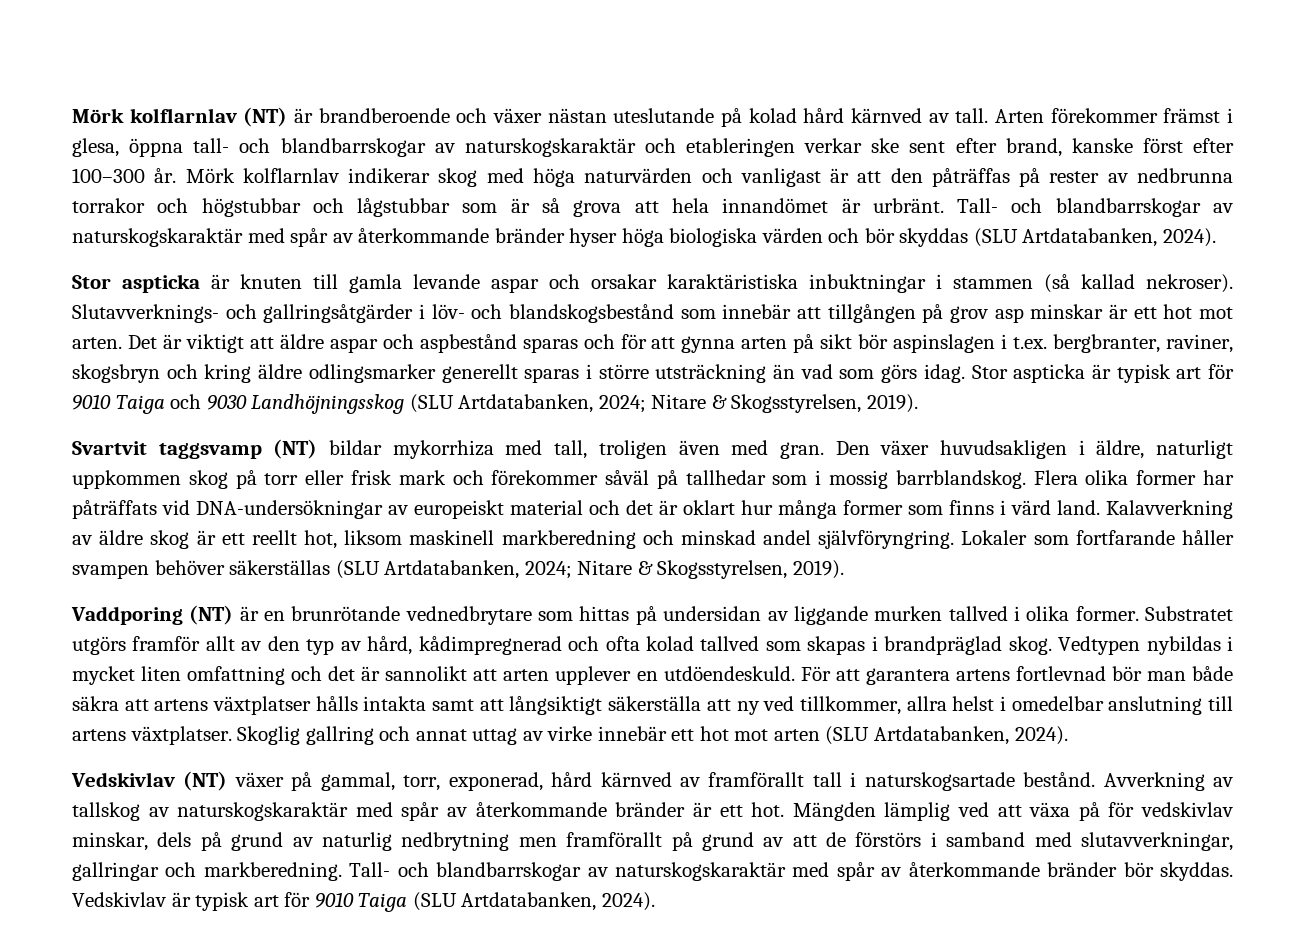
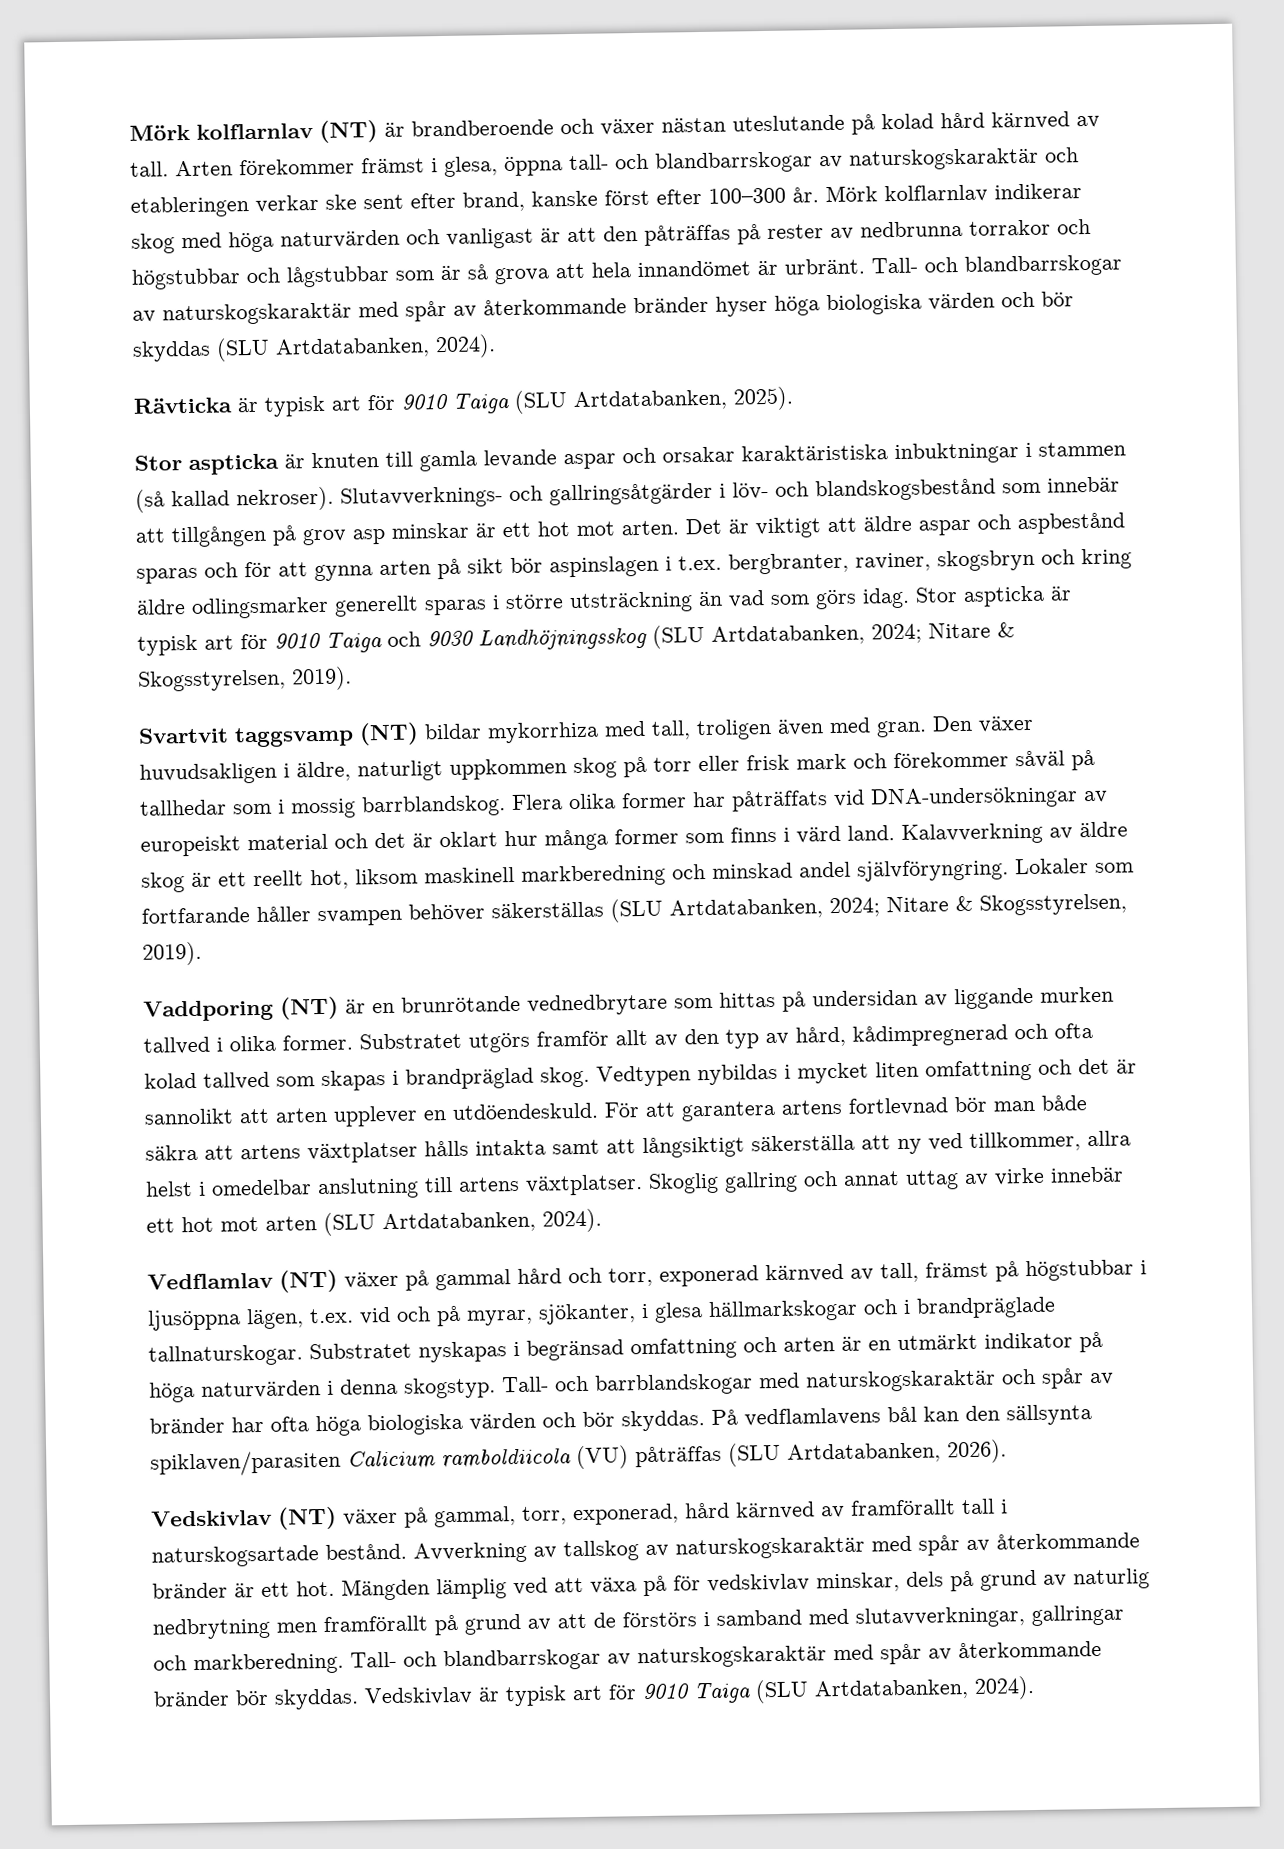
+ Rävticka är typisk art för 9010 Taiga (SLU Artdatabanken, 2025).
+ Vedflamlav (NT) växer på gammal hård och torr, exponerad kärnved av tall, främst på högstubbar i ljusöppna lägen, t.ex. vid och på myrar, sjökanter, i glesa hällmarkskogar och i brandpräglade tallnaturskogar. Substratet nyskapas i begränsad omfattning och arten är en utmärkt indikator på höga naturvärden i denna skogstyp. Tall- och barrblandskogar med naturskogskaraktär och spår av bränder har ofta höga biologiska värden och bör skyddas. På vedflamlavens bål kan den sällsynta spiklaven/parasiten Calicium ramboldiicola (VU) påträffas (SLU Artdatabanken, 2026).

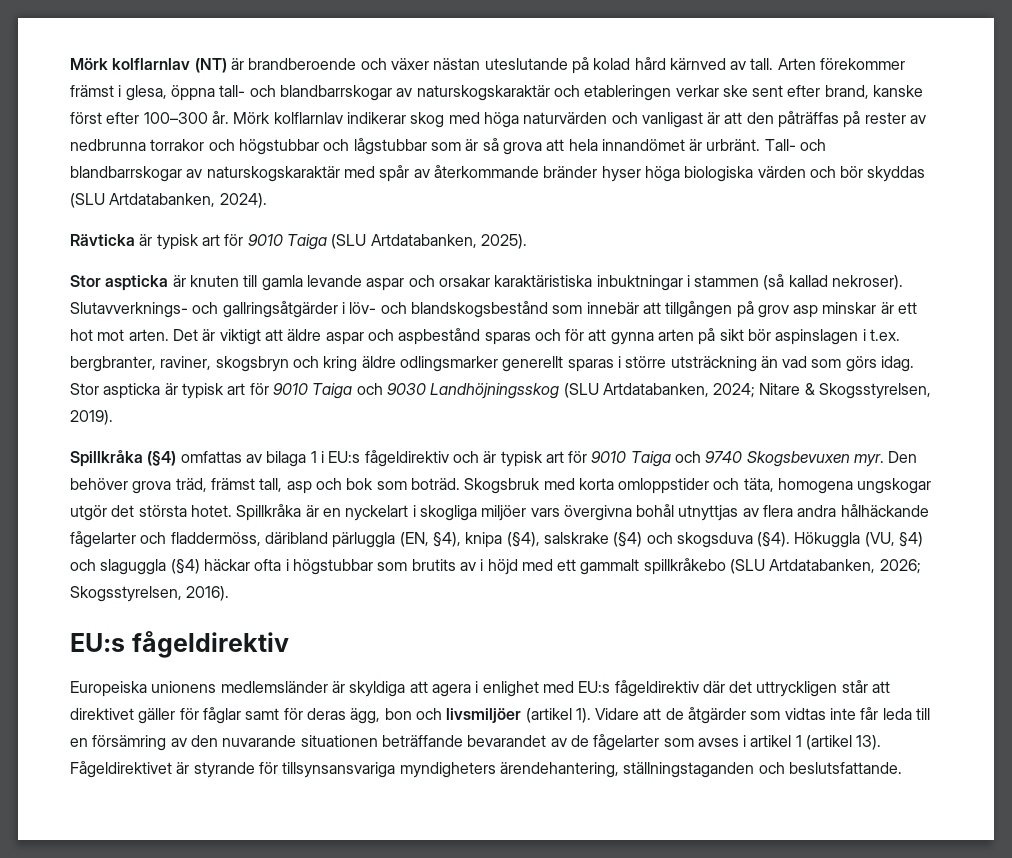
- Svartvit taggsvamp (NT) bildar mykorrhiza med tall, troligen även med gran. Den växer huvudsakligen i äldre, naturligt uppkommen skog på torr eller frisk mark och förekommer såväl på tallhedar som i mossig barrblandskog. Flera olika former har påträffats vid DNA-undersökningar av europeiskt material och det är oklart hur många former som finns i värd land. Kalavverkning av äldre skog är ett reellt hot, liksom maskinell markberedning och minskad andel självföryngring. Lokaler som fortfarande håller svampen behöver säkerställas (SLU Artdatabanken, 2024; Nitare & Skogsstyrelsen, 2019).
- Vaddporing (NT) är en brunrötande vednedbrytare som hittas på undersidan av liggande murken tallved i olika former. Substratet utgörs framför allt av den typ av hård, kådimpregnerad och ofta kolad tallved som skapas i brandpräglad skog. Vedtypen nybildas i mycket liten omfattning och det är sannolikt att arten upplever en utdöendeskuld. För att garantera artens fortlevnad bör man både säkra att artens växtplatser hålls intakta samt att långsiktigt säkerställa att ny ved tillkommer, allra helst i omedelbar anslutning till artens växtplatser. Skoglig gallring och annat uttag av virke innebär ett hot mot arten (SLU Artdatabanken, 2024).
- Vedflamlav (NT) växer på gammal hård och torr, exponerad kärnved av tall, främst på högstubbar i ljusöppna lägen, t.ex. vid och på myrar, sjökanter, i glesa hällmarkskogar och i brandpräglade tallnaturskogar. Substratet nyskapas i begränsad omfattning och arten är en utmärkt indikator på höga naturvärden i denna skogstyp. Tall- och barrblandskogar med naturskogskaraktär och spår av bränder har ofta höga biologiska värden och bör skyddas. På vedflamlavens bål kan den sällsynta spiklaven/parasiten Calicium ramboldiicola (VU) påträffas (SLU Artdatabanken, 2026).
- Vedskivlav (NT) växer på gammal, torr, exponerad, hård kärnved av framförallt tall i naturskogsartade bestånd. Avverkning av tallskog av naturskogskaraktär med spår av återkommande bränder är ett hot. Mängden lämplig ved att växa på för vedskivlav minskar, dels på grund av naturlig nedbrytning men framförallt på grund av att de förstörs i samband med slutavverkningar, gallringar och markberedning. Tall- och blandbarrskogar av naturskogskaraktär med spår av återkommande bränder bör skyddas. Vedskivlav är typisk art för 9010 Taiga (SLU Artdatabanken, 2024).
+ Spillkråka (§4) omfattas av bilaga 1 i EU:s fågeldirektiv och är typisk art för 9010 Taiga och 9740 Skogsbevuxen myr. Den behöver grova träd, främst tall, asp och bok som boträd. Skogsbruk med korta omloppstider och täta, homogena ungskogar utgör det största hotet. Spillkråka är en nyckelart i skogliga miljöer vars övergivna bohål utnyttjas av flera andra hålhäckande fågelarter och fladdermöss, däribland pärluggla (EN, §4), knipa (§4), salskrake (§4) och skogsduva (§4). Hökuggla (VU, §4) och slaguggla (§4) häckar ofta i högstubbar som brutits av i höjd med ett gammalt spillkråkebo (SLU Artdatabanken, 2026; Skogsstyrelsen, 2016).
+ EU:s fågeldirektiv
+ Europeiska unionens medlemsländer är skyldiga att agera i enlighet med EU:s fågeldirektiv där det uttryckligen står att direktivet gäller för fåglar samt för deras ägg, bon och livsmiljöer (artikel 1). Vidare att de åtgärder som vidtas inte får leda till en försämring av den nuvarande situationen beträffande bevarandet av de fågelarter som avses i artikel 1 (artikel 13). Fågeldirektivet är styrande för tillsynsansvariga myndigheters ärendehantering, ställningstaganden och beslutsfattande.

